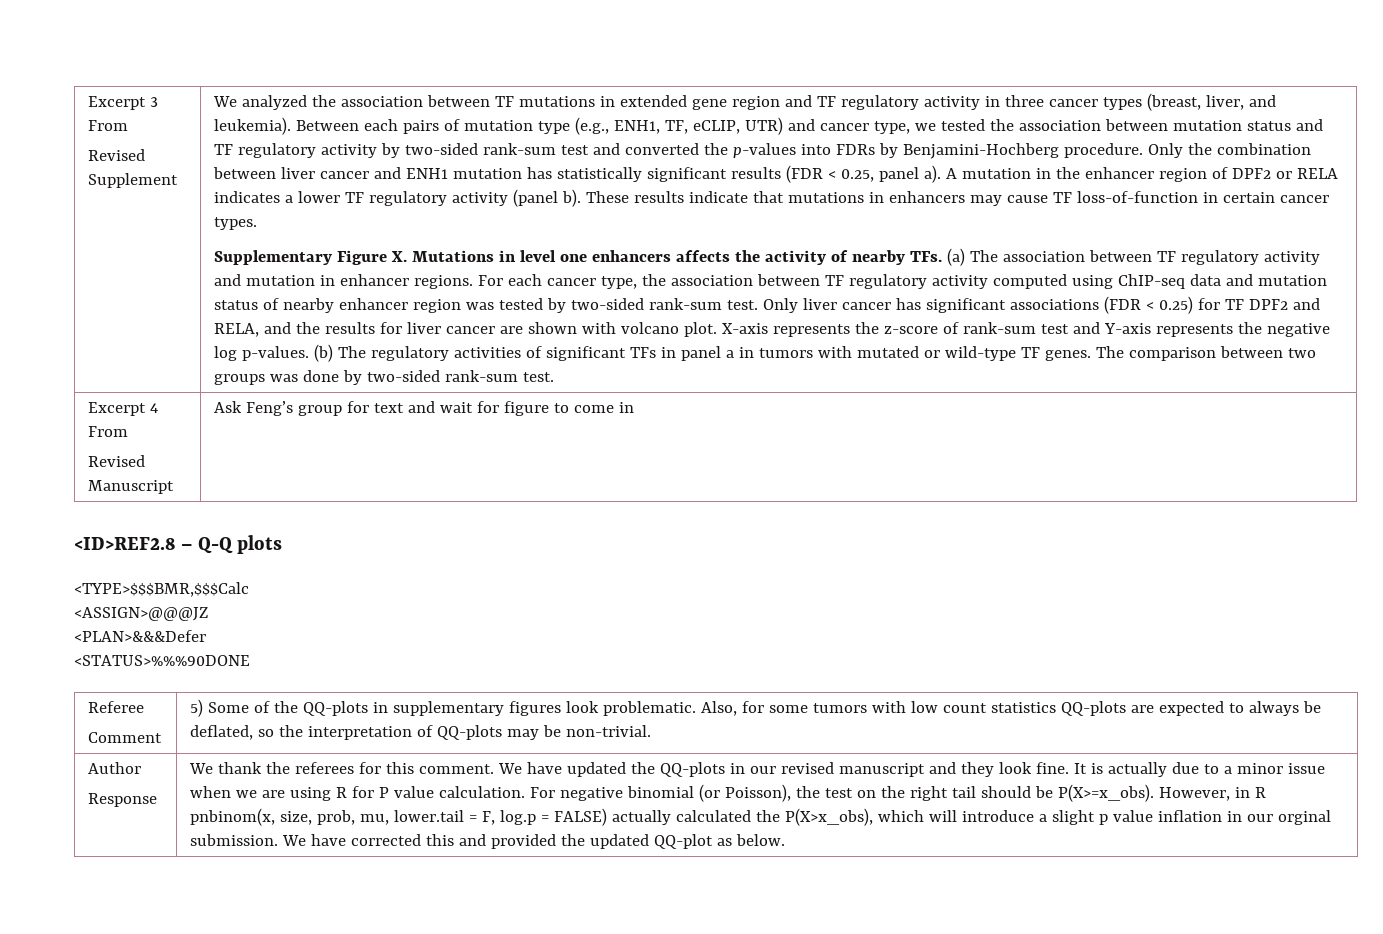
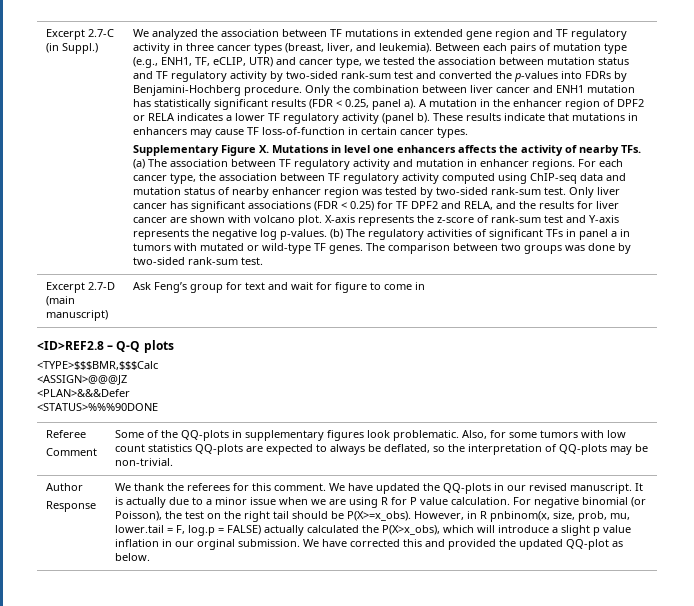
- Excerpt 3 From
- Revised Supplement
+ Excerpt 2.7-C (in Suppl.)
- Excerpt 4 From
- Revised Manuscript | Ask Feng’s group for text and wait for figure to come in
+ Excerpt 2.7-D (main manuscript) | Ask Feng’s group for text and wait for figure to come in
  Referee
- Comment | 5) Some of the QQ-plots in supplementary figures look problematic. Also, for some tumors with low count statistics QQ-plots are expected to always be deflated, so the interpretation of QQ-plots may be non-trivial.
+ Comment | Some of the QQ-plots in supplementary figures look problematic. Also, for some tumors with low count statistics QQ-plots are expected to always be deflated, so the interpretation of QQ-plots may be non-trivial.
- We have updated the QQ-plots in our revised manuscript and they look fine.
+ We have updated the QQ-plots in our revised manuscript.

